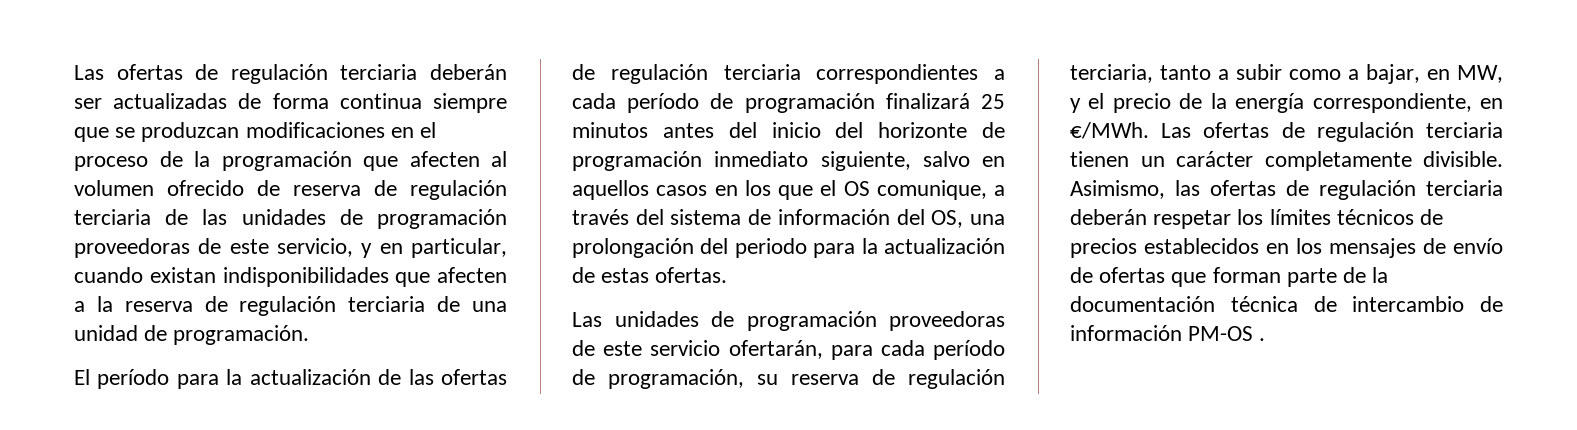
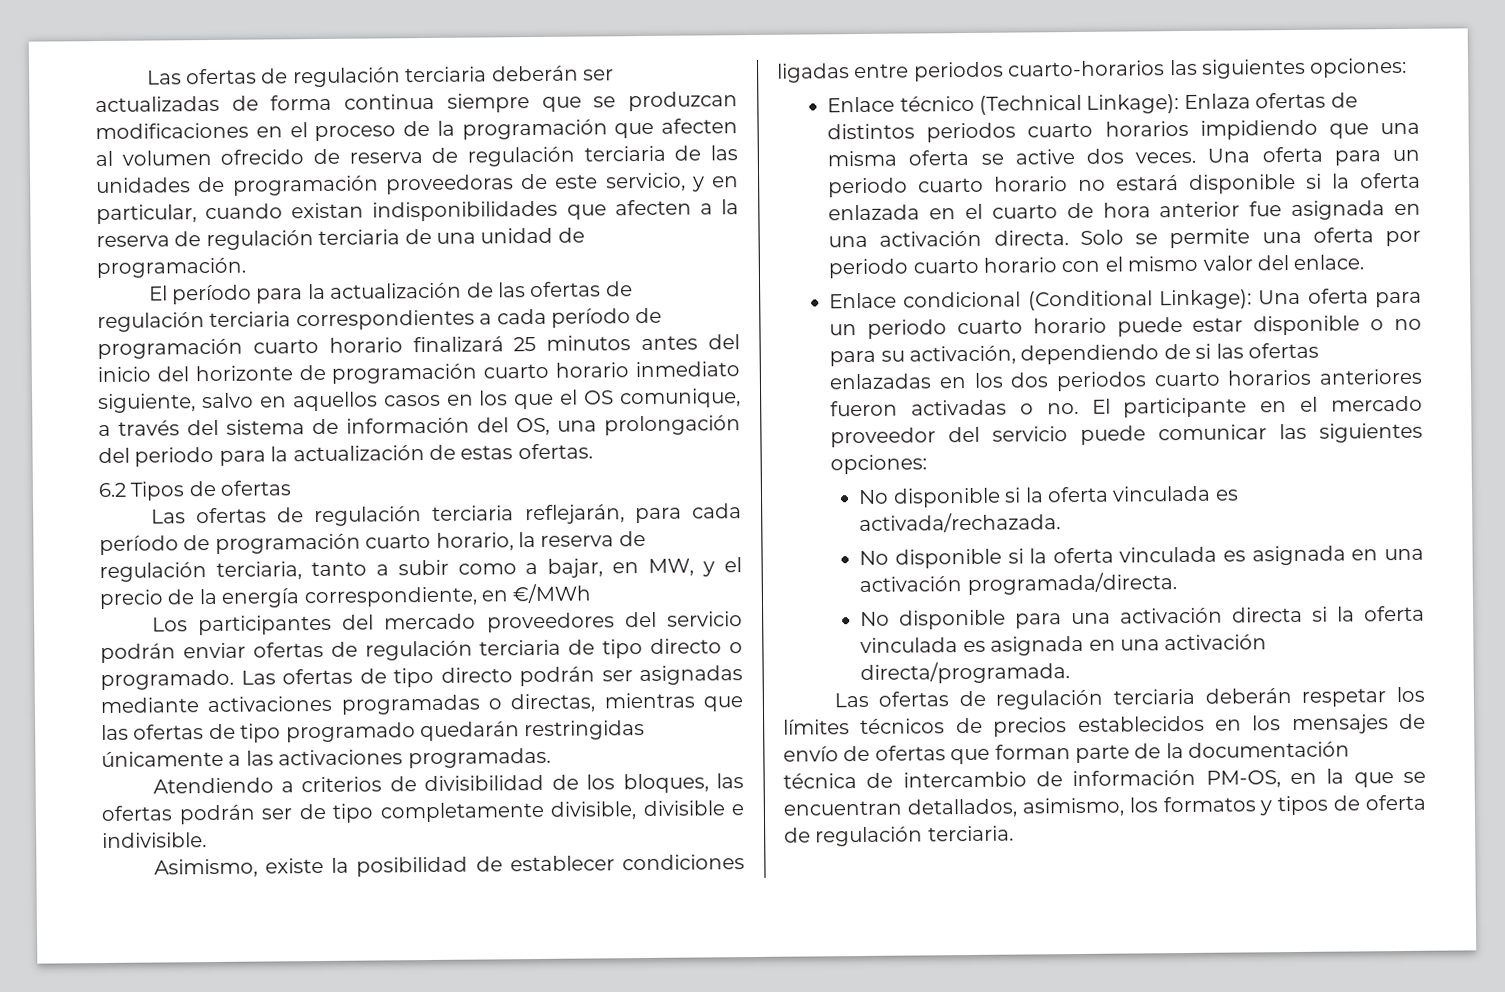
- El período para la actualización de las ofertas de regulación terciaria correspondientes a cada período de programación finalizará 25 minutos antes del inicio del horizonte de programación inmediato siguiente, salvo en aquellos casos en los que el OS comunique, a través del sistema de información del OS, una prolongación del periodo para la actualización de estas ofertas.
+ El período para la actualización de las ofertas de regulación terciaria correspondientes a cada período de programación cuarto horario finalizará 25 minutos antes del inicio del horizonte de programación cuarto horario inmediato siguiente, salvo en aquellos casos en los que el OS comunique, a través del sistema de información del OS, una prolongación del periodo para la actualización de estas ofertas.
- Las unidades de programación proveedoras de este servicio ofertarán, para cada período de programación, su reserva de regulación terciaria, tanto a subir como a bajar, en MW, y el precio de la energía correspondiente, en €/MWh. Las ofertas de regulación terciaria tienen un carácter completamente divisible. Asimismo, las ofertas de regulación terciaria deberán respetar los límites técnicos de precios establecidos en los mensajes de envío de ofertas que forman parte de la documentación técnica de intercambio de información PM-OS .
+ 6.2 Tipos de ofertas
+ Las ofertas de regulación terciaria reflejarán, para cada período de programación cuarto horario, la reserva de regulación terciaria, tanto a subir como a bajar, en MW, y el precio de la energía correspondiente, en €/MWh
+ Los participantes del mercado proveedores del servicio podrán enviar ofertas de regulación terciaria de tipo directo o programado. Las ofertas de tipo directo podrán ser asignadas mediante activaciones programadas o directas, mientras que las ofertas de tipo programado quedarán restringidas únicamente a las activaciones programadas.
+ Atendiendo a criterios de divisibilidad de los bloques, las ofertas podrán ser de tipo completamente divisible, divisible e indivisible.
+ Asimismo, existe la posibilidad de establecer condiciones ligadas entre periodos cuarto-horarios las siguientes opciones:
+ Enlace técnico (Technical Linkage): Enlaza ofertas de distintos periodos cuarto horarios impidiendo que una misma oferta se active dos veces. Una oferta para un periodo cuarto horario no estará disponible si la oferta enlazada en el cuarto de hora anterior fue asignada en una activación directa. Solo se permite una oferta por periodo cuarto horario con el mismo valor del enlace.
+ Enlace condicional (Conditional Linkage): Una oferta para un periodo cuarto horario puede estar disponible o no para su activación, dependiendo de si las ofertas enlazadas en los dos periodos cuarto horarios anteriores fueron activadas o no. El participante en el mercado proveedor del servicio puede comunicar las siguientes opciones:
+ No disponible si la oferta vinculada es activada/rechazada.
+ No disponible si la oferta vinculada es asignada en una activación programada/directa.
+ No disponible para una activación directa si la oferta vinculada es asignada en una activación directa/programada.
+ Las ofertas de regulación terciaria deberán respetar los límites técnicos de precios establecidos en los mensajes de envío de ofertas que forman parte de la documentación técnica de intercambio de información PM-OS, en la que se encuentran detallados, asimismo, los formatos y tipos de oferta de regulación terciaria.

